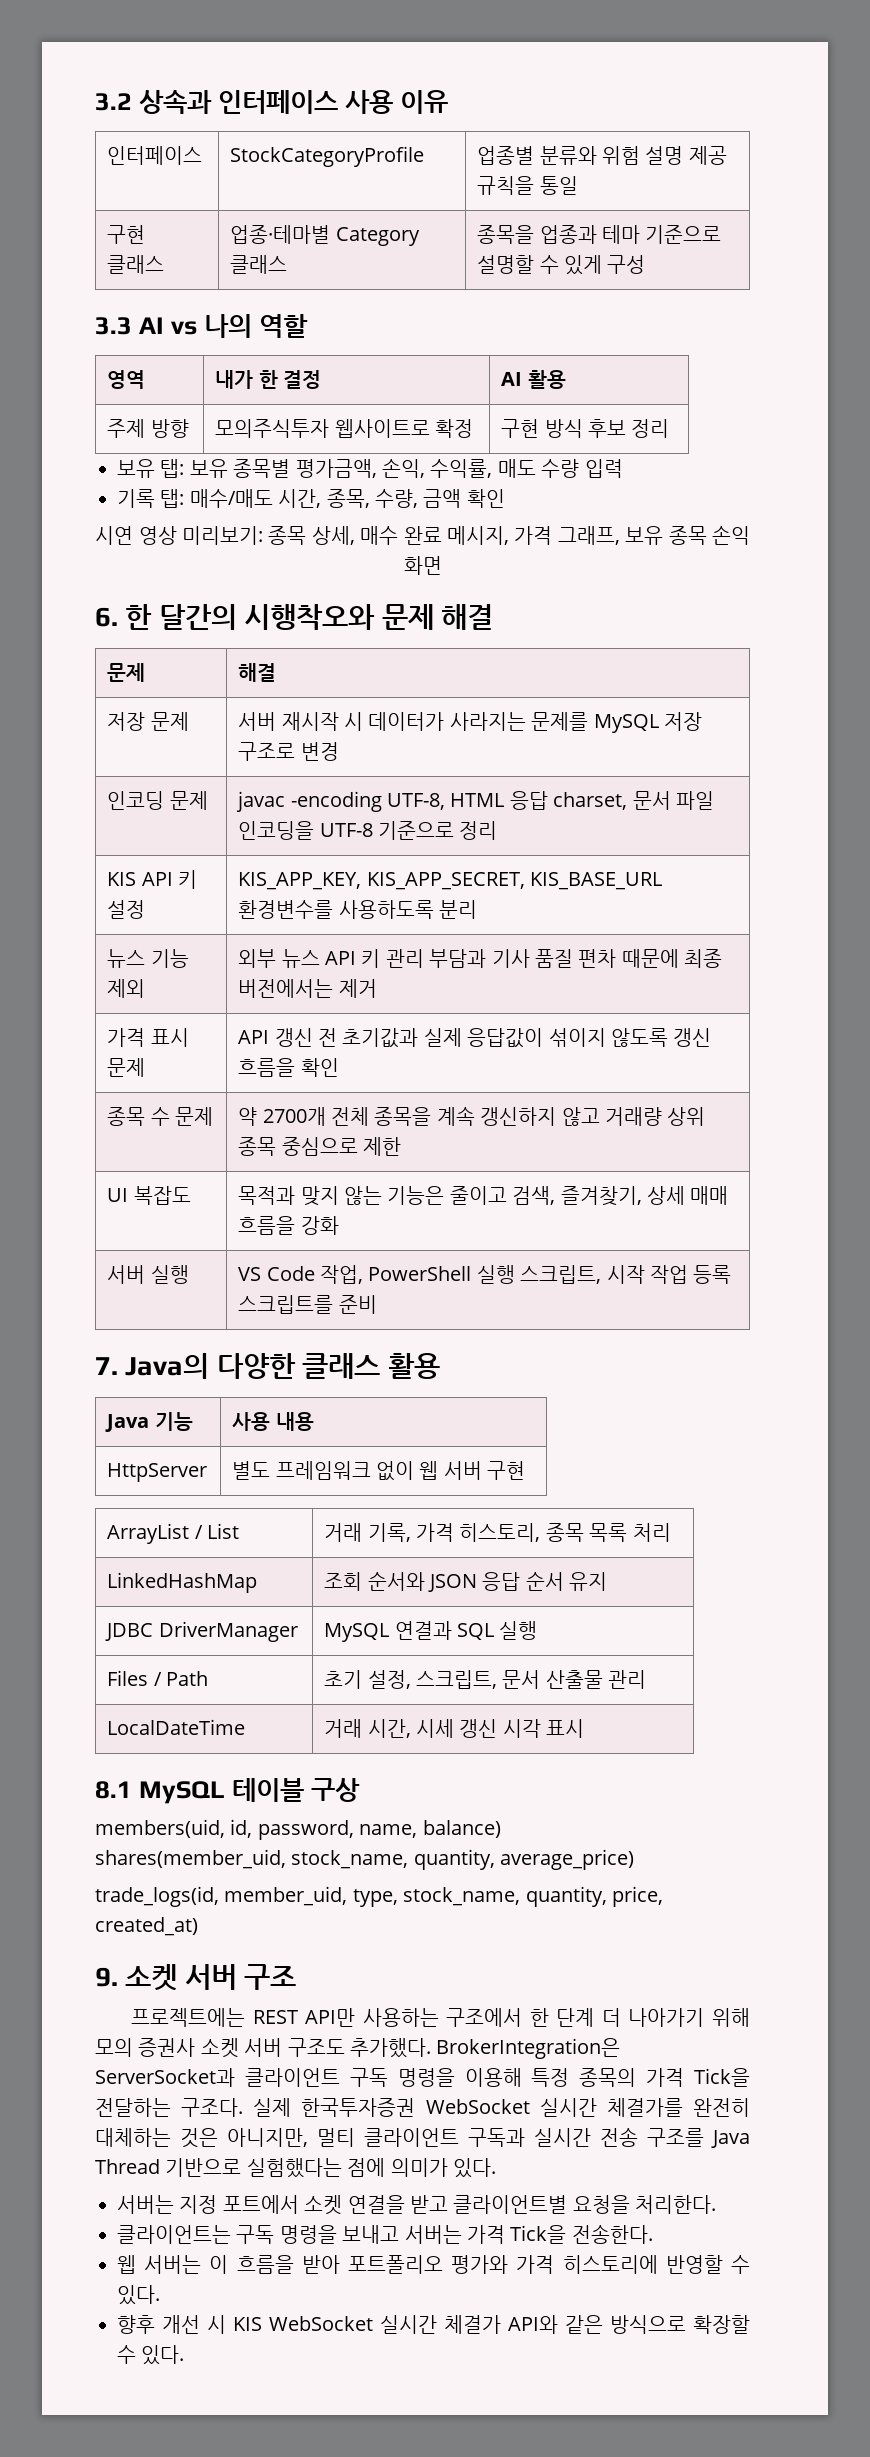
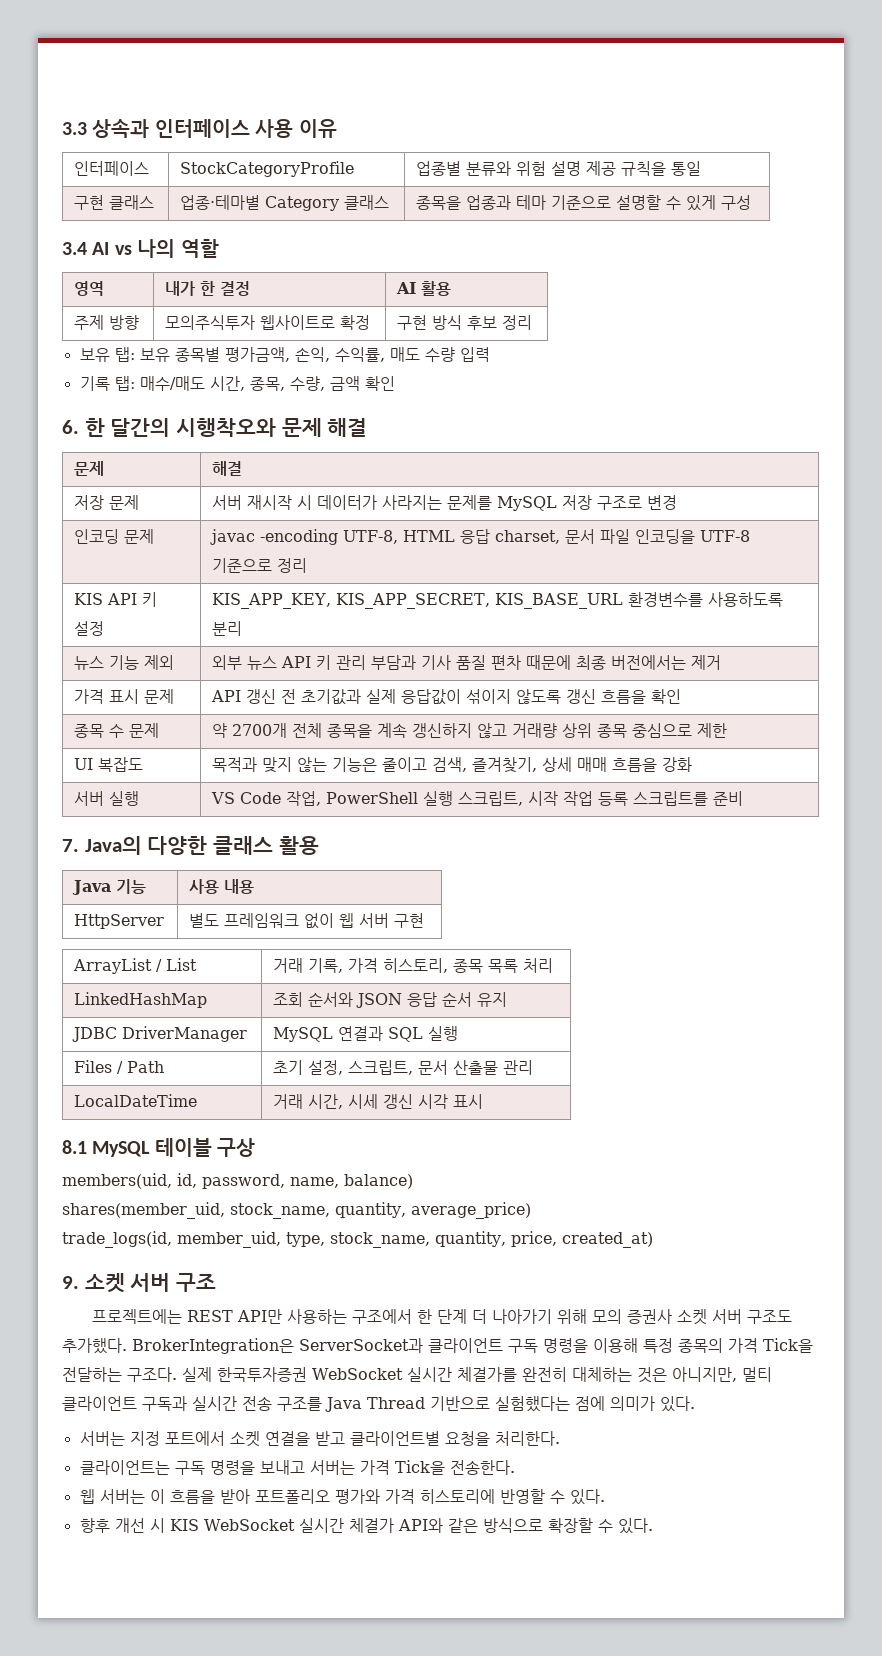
- 3.2 상속과 인터페이스 사용 이유
+ 3.3 상속과 인터페이스 사용 이유
- 3.3 AI vs 나의 역할
+ 3.4 AI vs 나의 역할
- 시연 영상 미리보기: 종목 상세, 매수 완료 메시지, 가격 그래프, 보유 종목 손익 화면

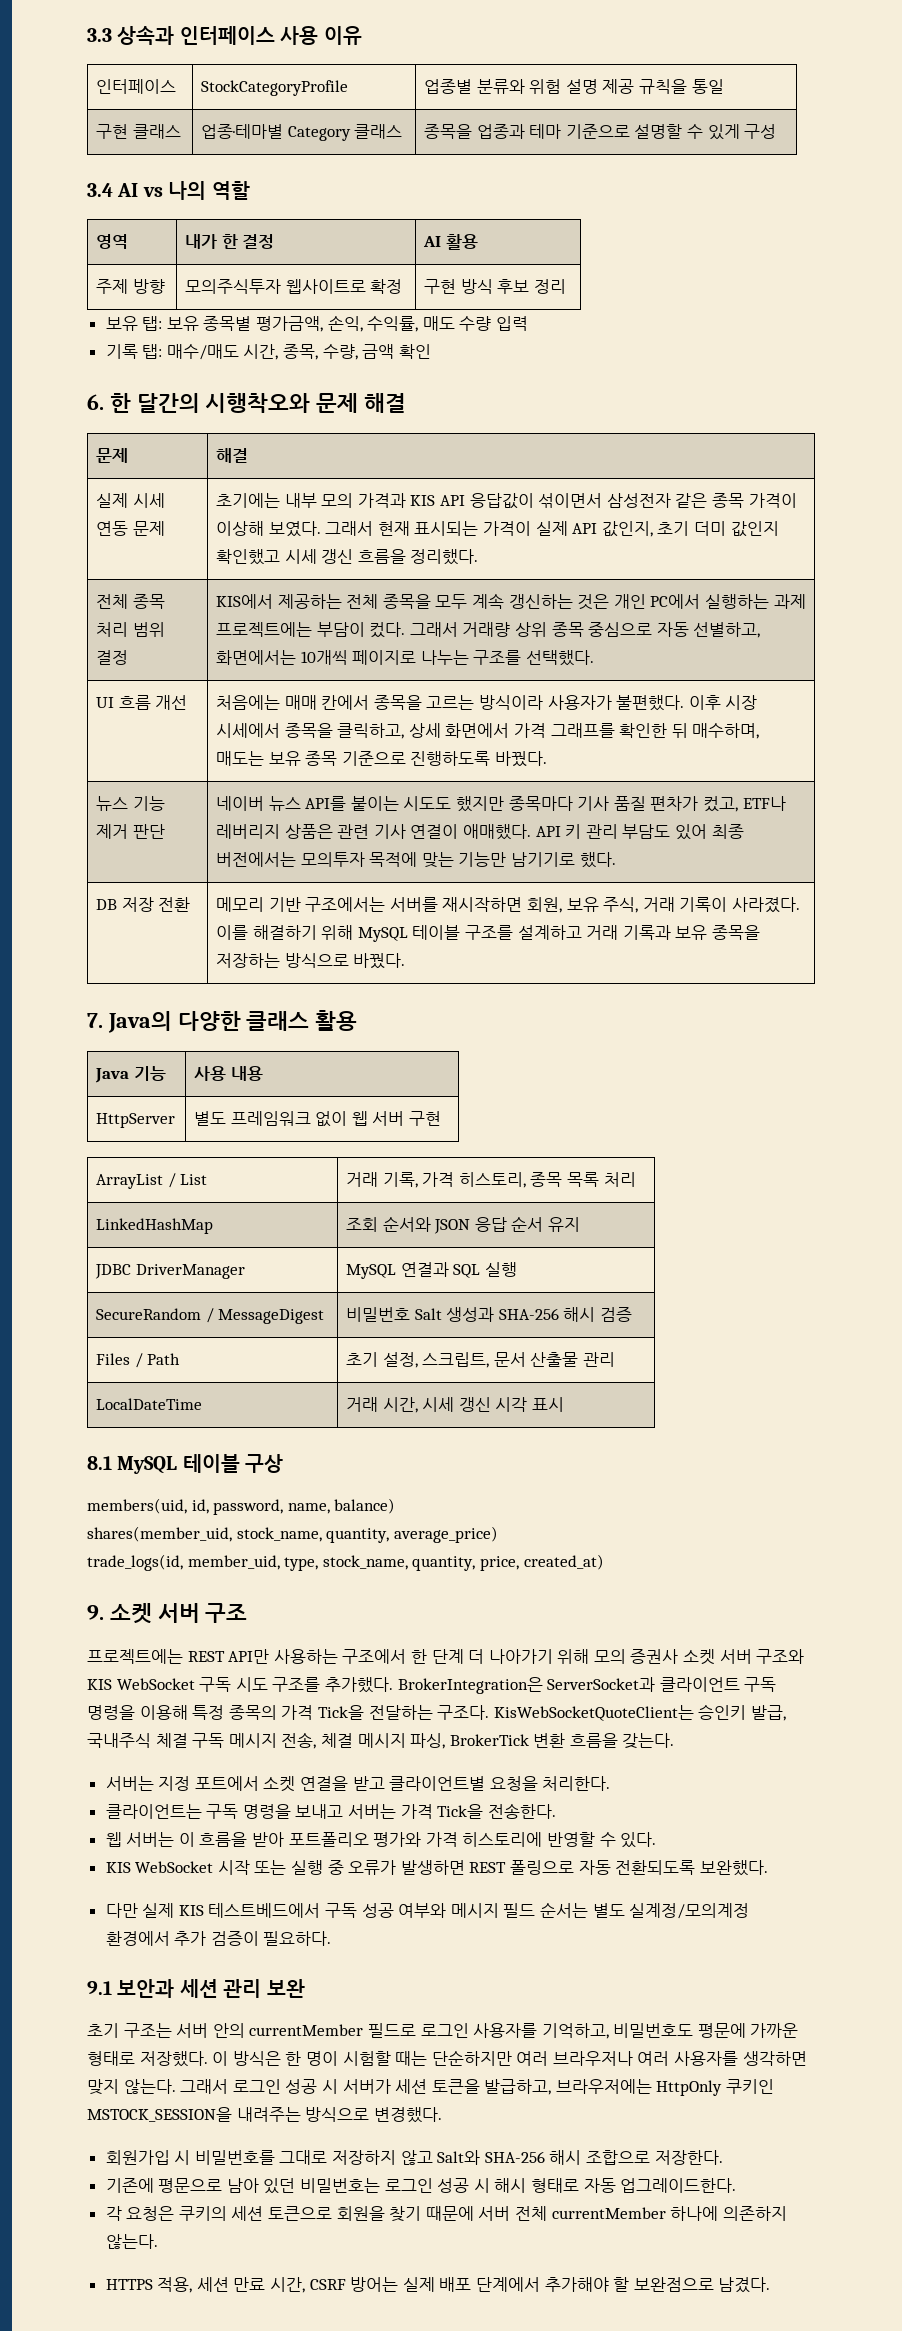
- 저장 문제 | 서버 재시작 시 데이터가 사라지는 문제를 MySQL 저장 구조로 변경
- 인코딩 문제 | javac -encoding UTF-8, HTML 응답 charset, 문서 파일 인코딩을 UTF-8 기준으로 정리
- KIS API 키 설정 | KIS_APP_KEY, KIS_APP_SECRET, KIS_BASE_URL 환경변수를 사용하도록 분리
- 뉴스 기능 제외 | 외부 뉴스 API 키 관리 부담과 기사 품질 편차 때문에 최종 버전에서는 제거
- 가격 표시 문제 | API 갱신 전 초기값과 실제 응답값이 섞이지 않도록 갱신 흐름을 확인
- 종목 수 문제 | 약 2700개 전체 종목을 계속 갱신하지 않고 거래량 상위 종목 중심으로 제한
- UI 복잡도 | 목적과 맞지 않는 기능은 줄이고 검색, 즐겨찾기, 상세 매매 흐름을 강화
- 서버 실행 | VS Code 작업, PowerShell 실행 스크립트, 시작 작업 등록 스크립트를 준비
+ 실제 시세 연동 문제 | 초기에는 내부 모의 가격과 KIS API 응답값이 섞이면서 삼성전자 같은 종목 가격이 이상해 보였다. 그래서 현재 표시되는 가격이 실제 API 값인지, 초기 더미 값인지 확인했고 시세 갱신 흐름을 정리했다.
+ 전체 종목 처리 범위 결정 | KIS에서 제공하는 전체 종목을 모두 계속 갱신하는 것은 개인 PC에서 실행하는 과제 프로젝트에는 부담이 컸다. 그래서 거래량 상위 종목 중심으로 자동 선별하고, 화면에서는 10개씩 페이지로 나누는 구조를 선택했다.
+ UI 흐름 개선 | 처음에는 매매 칸에서 종목을 고르는 방식이라 사용자가 불편했다. 이후 시장 시세에서 종목을 클릭하고, 상세 화면에서 가격 그래프를 확인한 뒤 매수하며, 매도는 보유 종목 기준으로 진행하도록 바꿨다.
+ 뉴스 기능 제거 판단 | 네이버 뉴스 API를 붙이는 시도도 했지만 종목마다 기사 품질 편차가 컸고, ETF나 레버리지 상품은 관련 기사 연결이 애매했다. API 키 관리 부담도 있어 최종 버전에서는 모의투자 목적에 맞는 기능만 남기기로 했다.
+ DB 저장 전환 | 메모리 기반 구조에서는 서버를 재시작하면 회원, 보유 주식, 거래 기록이 사라졌다. 이를 해결하기 위해 MySQL 테이블 구조를 설계하고 거래 기록과 보유 종목을 저장하는 방식으로 바꿨다.
+ SecureRandom / MessageDigest | 비밀번호 Salt 생성과 SHA-256 해시 검증
- 프로젝트에는 REST API만 사용하는 구조에서 한 단계 더 나아가기 위해 모의 증권사 소켓 서버 구조도 추가했다.
+ 프로젝트에는 REST API만 사용하는 구조에서 한 단계 더 나아가기 위해 모의 증권사 소켓 서버 구조와 KIS WebSocket 구독 시도 구조를 추가했다.
- 실제 한국투자증권 WebSocket 실시간 체결가를 완전히 대체하는 것은 아니지만, 멀티 클라이언트 구독과 실시간 전송 구조를 Java Thread 기반으로 실험했다는 점에 의미가 있다.
+ KisWebSocketQuoteClient는 승인키 발급, 국내주식 체결 구독 메시지 전송, 체결 메시지 파싱, BrokerTick 변환 흐름을 갖는다.
- 향후 개선 시 KIS WebSocket 실시간 체결가 API와 같은 방식으로 확장할 수 있다.
+ KIS WebSocket 시작 또는 실행 중 오류가 발생하면 REST 폴링으로 자동 전환되도록 보완했다.
+ 다만 실제 KIS 테스트베드에서 구독 성공 여부와 메시지 필드 순서는 별도 실계정/모의계정 환경에서 추가 검증이 필요하다.
+ 9.1 보안과 세션 관리 보완
+ 초기 구조는 서버 안의 currentMember 필드로 로그인 사용자를 기억하고, 비밀번호도 평문에 가까운 형태로 저장했다. 이 방식은 한 명이 시험할 때는 단순하지만 여러 브라우저나 여러 사용자를 생각하면 맞지 않는다. 그래서 로그인 성공 시 서버가 세션 토큰을 발급하고, 브라우저에는 HttpOnly 쿠키인 MSTOCK_SESSION을 내려주는 방식으로 변경했다.
+ 회원가입 시 비밀번호를 그대로 저장하지 않고 Salt와 SHA-256 해시 조합으로 저장한다.
+ 기존에 평문으로 남아 있던 비밀번호는 로그인 성공 시 해시 형태로 자동 업그레이드한다.
+ 각 요청은 쿠키의 세션 토큰으로 회원을 찾기 때문에 서버 전체 currentMember 하나에 의존하지 않는다.
+ HTTPS 적용, 세션 만료 시간, CSRF 방어는 실제 배포 단계에서 추가해야 할 보완점으로 남겼다.

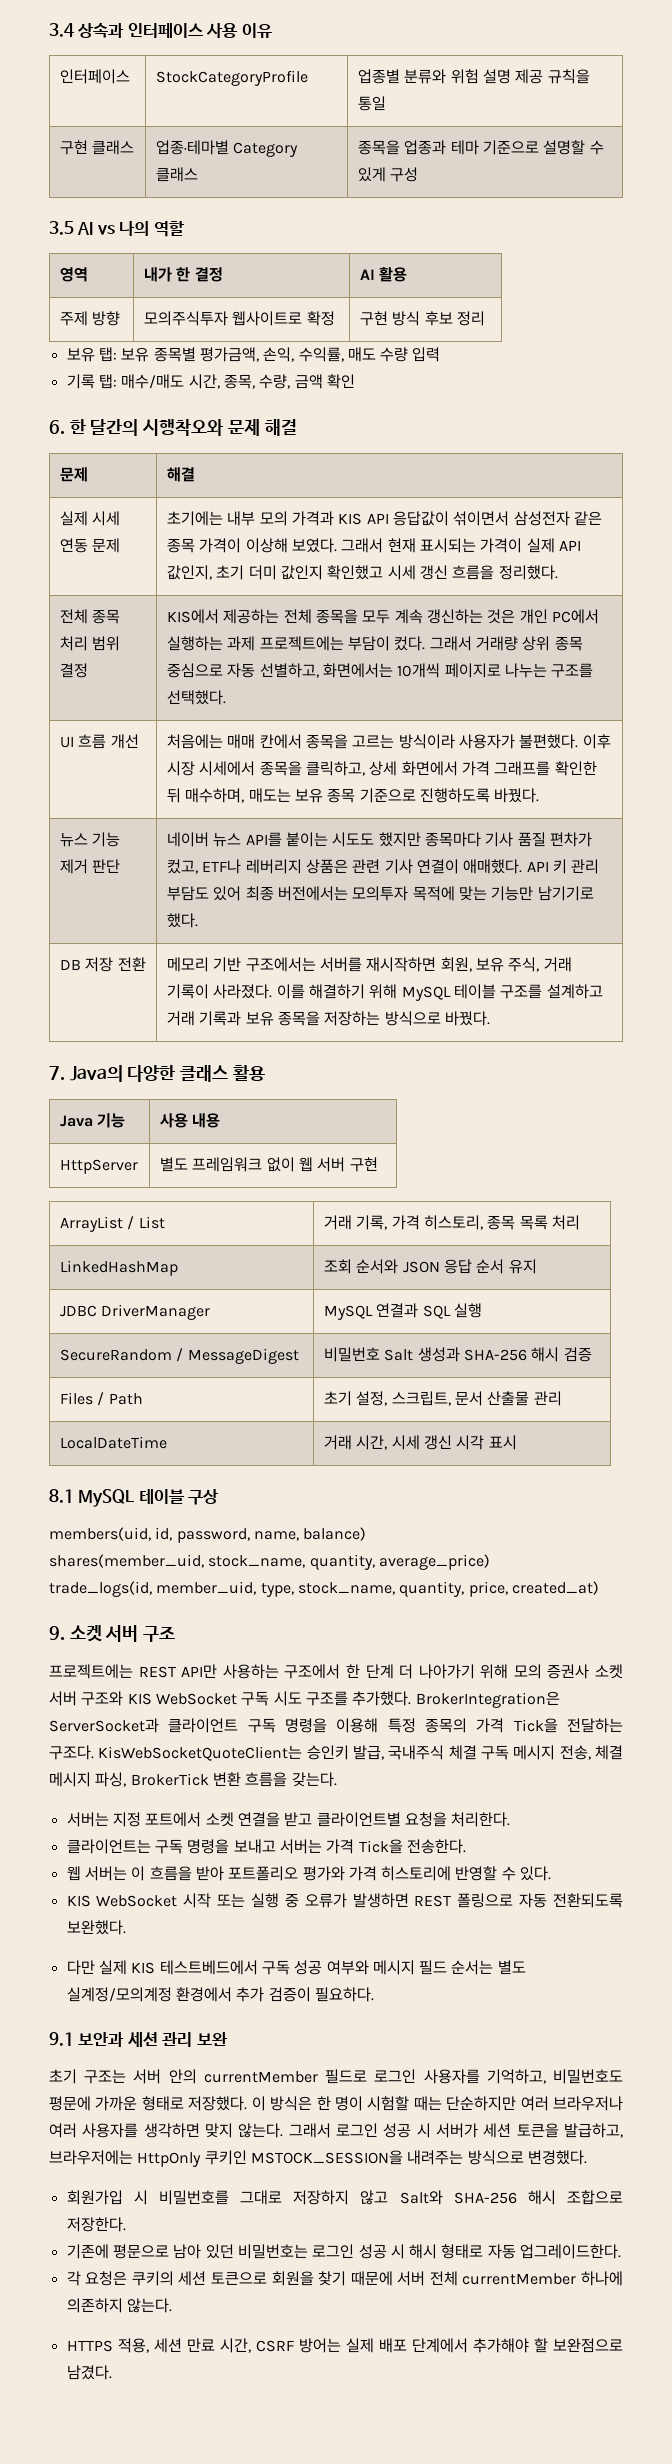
- 3.3 상속과 인터페이스 사용 이유
+ 3.4 상속과 인터페이스 사용 이유
- 3.4 AI vs 나의 역할
+ 3.5 AI vs 나의 역할

